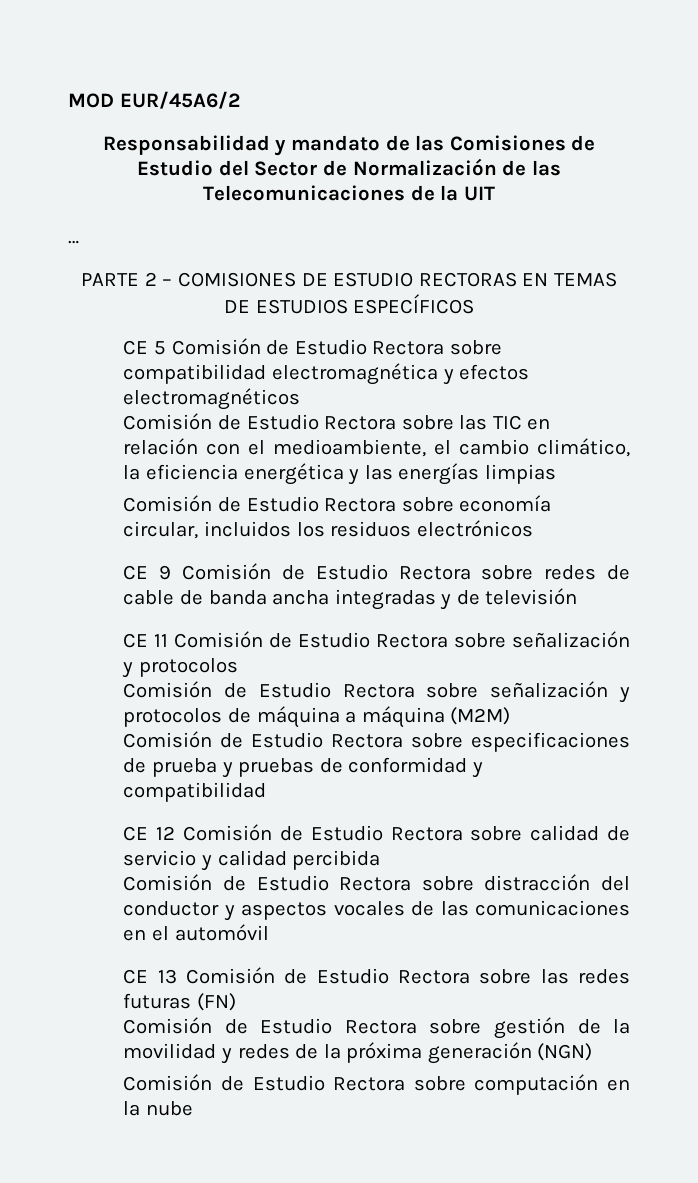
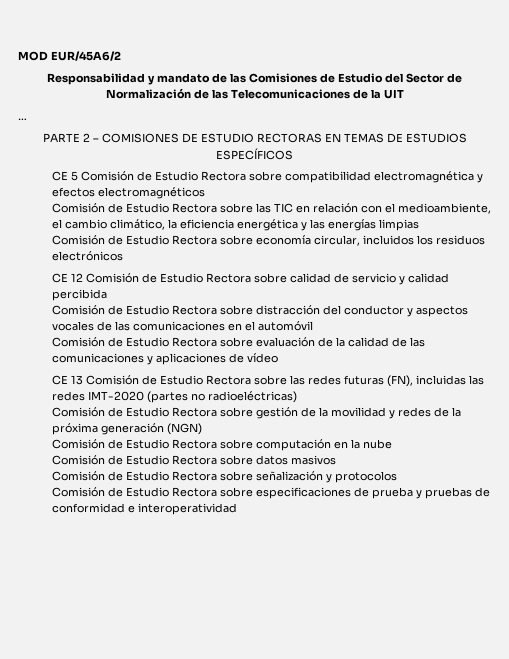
- CE 9 Comisión de Estudio Rectora sobre redes de cable de banda ancha integradas y de televisión
- CE 11 Comisión de Estudio Rectora sobre señalización y protocolos
- Comisión de Estudio Rectora sobre señalización y protocolos de máquina a máquina (M2M)
- Comisión de Estudio Rectora sobre especificaciones de prueba y pruebas de conformidad y compatibilidad
+ Comisión de Estudio Rectora sobre evaluación de la calidad de las comunicaciones y aplicaciones de vídeo
- CE 13 Comisión de Estudio Rectora sobre las redes futuras (FN)
+ CE 13 Comisión de Estudio Rectora sobre las redes futuras (FN), incluidas las redes IMT-2020 (partes no radioeléctricas)
+ Comisión de Estudio Rectora sobre datos masivos
+ Comisión de Estudio Rectora sobre señalización y protocolos
+ Comisión de Estudio Rectora sobre especificaciones de prueba y pruebas de conformidad e interoperatividad

